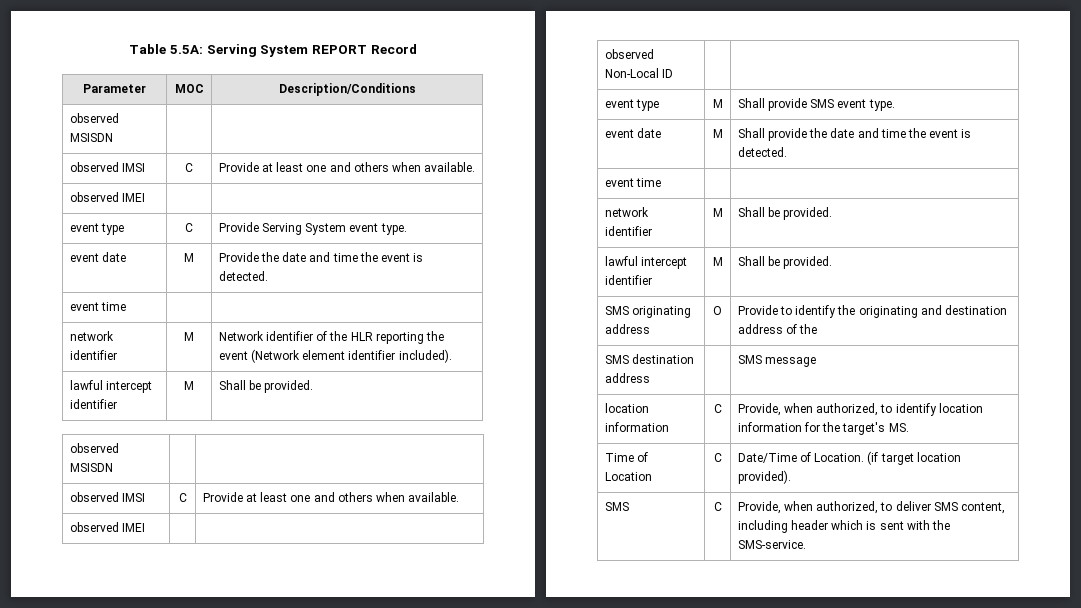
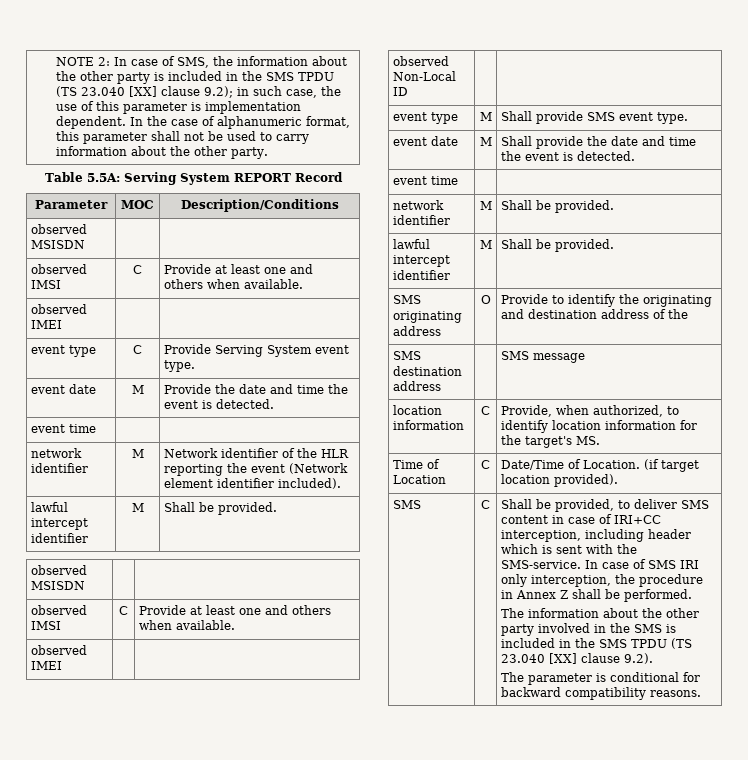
+ NOTE 2: In case of SMS, the information about the other party is included in the SMS TPDU (TS 23.040 [XX] clause 9.2); in such case, the use of this parameter is implementation dependent. In the case of alphanumeric format, this parameter shall not be used to carry information about the other party.
- Provide, when authorized, to deliver SMS content, including header which is sent with the SMS-service.
+ Shall be provided, to deliver SMS content in case of IRI+CC interception, including header which is sent with the SMS-service.
+ In case of SMS IRI only interception, the procedure in Annex Z shall be performed.
+ The information about the other party involved in the SMS is included in the SMS TPDU (TS 23.040 [XX] clause 9.2).
+ The parameter is conditional for backward compatibility reasons.

